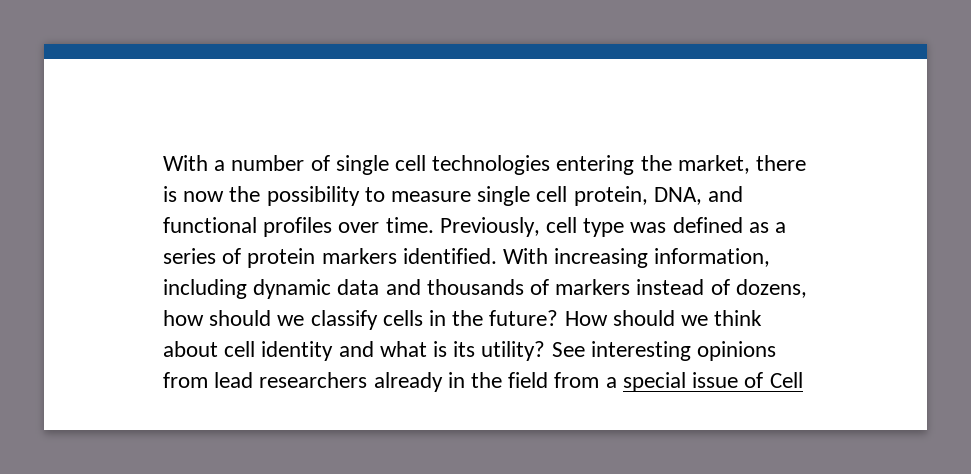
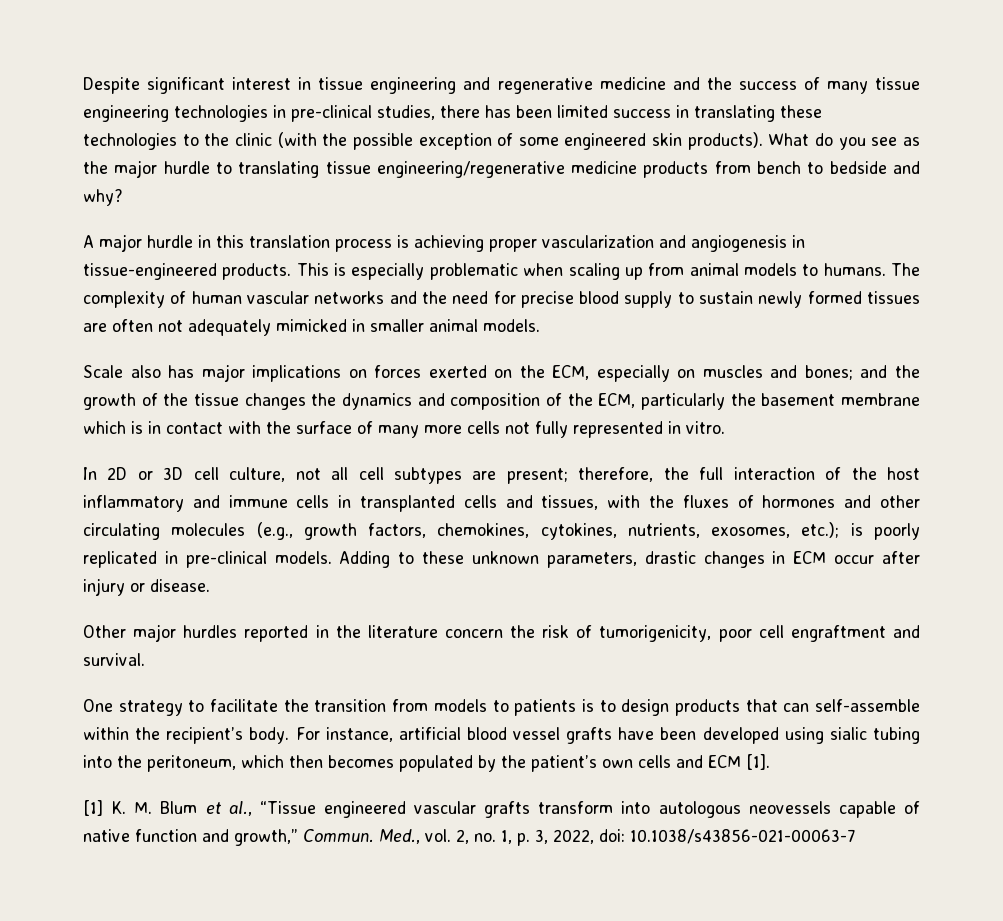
- With a number of single cell technologies entering the market, there is now the possibility to measure single cell protein, DNA, and functional profiles over time. Previously, cell type was defined as a series of protein markers identified. With increasing information, including dynamic data and thousands of markers instead of dozens, how should we classify cells in the future? How should we think about cell identity and what is its utility? See interesting opinions from lead researchers already in the field from a special issue of Cell
+ Despite significant interest in tissue engineering and regenerative medicine and the success of many tissue engineering technologies in pre-clinical studies, there has been limited success in translating these technologies to the clinic (with the possible exception of some engineered skin products). What do you see as the major hurdle to translating tissue engineering/regenerative medicine products from bench to bedside and why?
+ A major hurdle in this translation process is achieving proper vascularization and angiogenesis in tissue-engineered products. This is especially problematic when scaling up from animal models to humans. The complexity of human vascular networks and the need for precise blood supply to sustain newly formed tissues are often not adequately mimicked in smaller animal models.
+ Scale also has major implications on forces exerted on the ECM, especially on muscles and bones; and the growth of the tissue changes the dynamics and composition of the ECM, particularly the basement membrane which is in contact with the surface of many more cells not fully represented in vitro.
+ In 2D or 3D cell culture, not all cell subtypes are present; therefore, the full interaction of the host inflammatory and immune cells in transplanted cells and tissues, with the fluxes of hormones and other circulating molecules (e.g., growth factors, chemokines, cytokines, nutrients, exosomes, etc.); is poorly replicated in pre-clinical models. Adding to these unknown parameters, drastic changes in ECM occur after injury or disease.
+ Other major hurdles reported in the literature concern the risk of tumorigenicity, poor cell engraftment and survival.
+ One strategy to facilitate the transition from models to patients is to design products that can self-assemble within the recipient’s body. For instance, artificial blood vessel grafts have been developed using sialic tubing into the peritoneum, which then becomes populated by the patient’s own cells and ECM [1].
+ [1] K. M. Blum et al., “Tissue engineered vascular grafts transform into autologous neovessels capable of native function and growth,” Commun. Med., vol. 2, no. 1, p. 3, 2022, doi: 10.1038/s43856-021-00063-7

